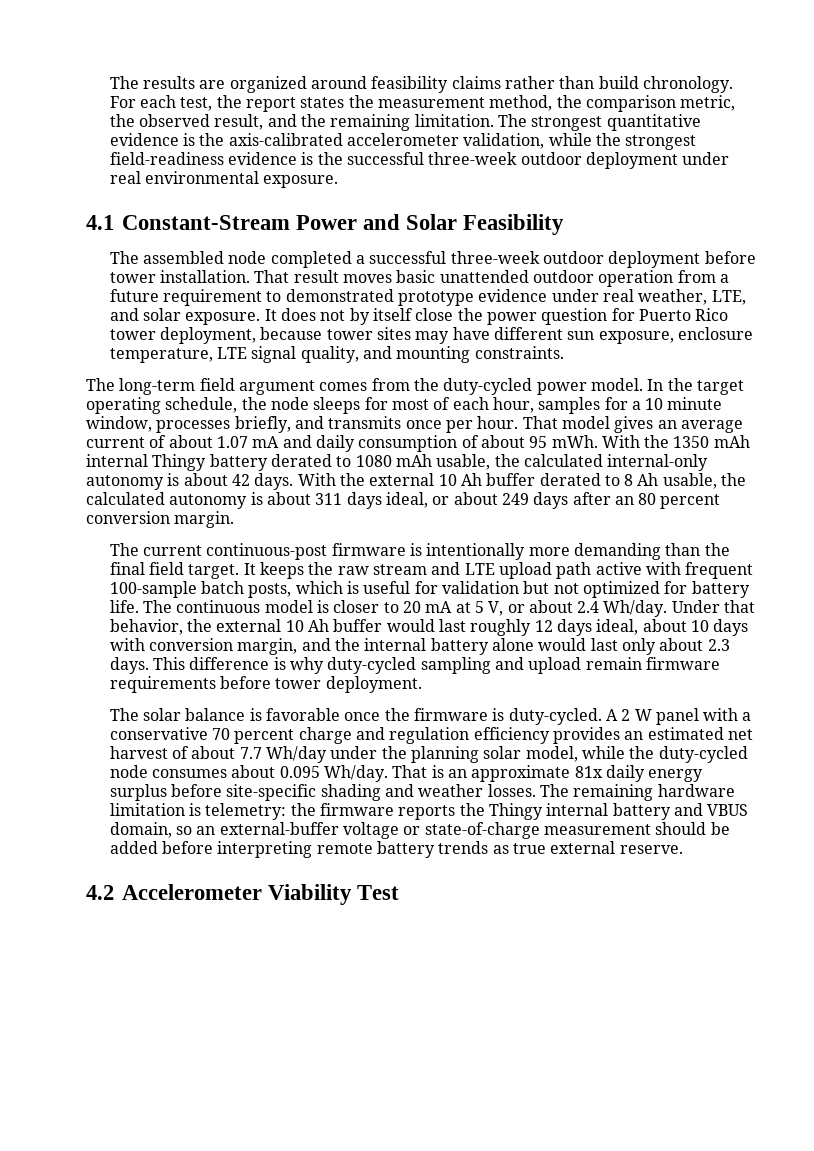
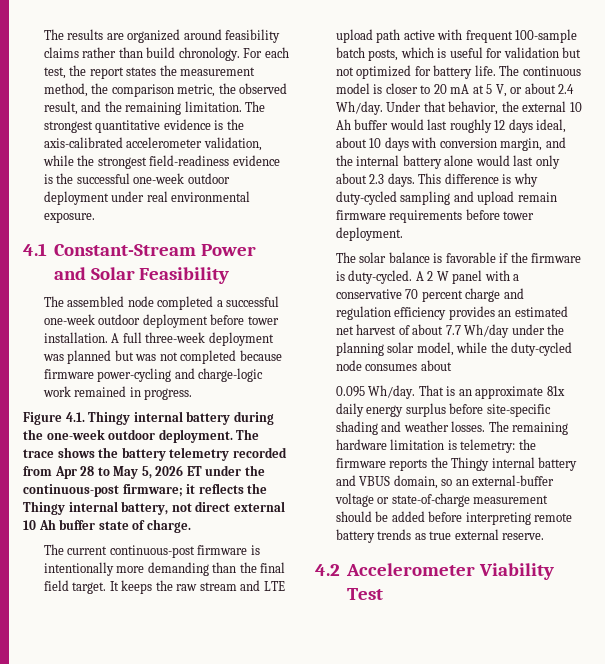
- The strongest quantitative evidence is the axis-calibrated accelerometer validation, while the strongest field-readiness evidence is the successful three-week outdoor deployment under real environmental exposure.
+ The strongest quantitative evidence is the axis-calibrated accelerometer validation, while the strongest field-readiness evidence is the successful one-week outdoor deployment under real environmental exposure.
- The assembled node completed a successful three-week outdoor deployment before tower installation.
+ The assembled node completed a successful one-week outdoor deployment before tower installation.
- That result moves basic unattended outdoor operation from a future requirement to demonstrated prototype evidence under real weather, LTE, and solar exposure. It does not by itself close the power question for Puerto Rico tower deployment, because tower sites may have different sun exposure, enclosure temperature, LTE signal quality, and mounting constraints.
- The long-term field argument comes from the duty-cycled power model. In the target operating schedule, the node sleeps for most of each hour, samples for a 10 minute window, processes briefly, and transmits once per hour. That model gives an average current of about 1.07 mA and daily consumption of about 95 mWh. With the 1350 mAh internal Thingy battery derated to 1080 mAh usable, the calculated internal-only autonomy is about 42 days. With the external 10 Ah buffer derated to 8 Ah usable, the calculated autonomy is about 311 days ideal, or about 249 days after an 80 percent conversion margin.
+ A full three-week deployment was planned but was not completed because firmware power-cycling and charge-logic work remained in progress.
+ Figure 4.1. Thingy internal battery during the one-week outdoor deployment. The trace shows the battery telemetry recorded from Apr 28 to May 5, 2026 ET under the continuous-post firmware; it reflects the Thingy internal battery, not direct external 10 Ah buffer state of charge.
- The solar balance is favorable once the firmware is duty-cycled.
+ The solar balance is favorable if the firmware is duty-cycled.
- A 2 W panel with a conservative 70 percent charge and regulation efficiency provides an estimated net harvest of about 7.7 Wh/day under the planning solar model, while the duty-cycled node consumes about 0.095 Wh/day.
+ A 2 W panel with a conservative 70 percent charge and regulation efficiency provides an estimated net harvest of about 7.7 Wh/day under the planning solar model, while the duty-cycled node consumes about
+ 0.095 Wh/day.

